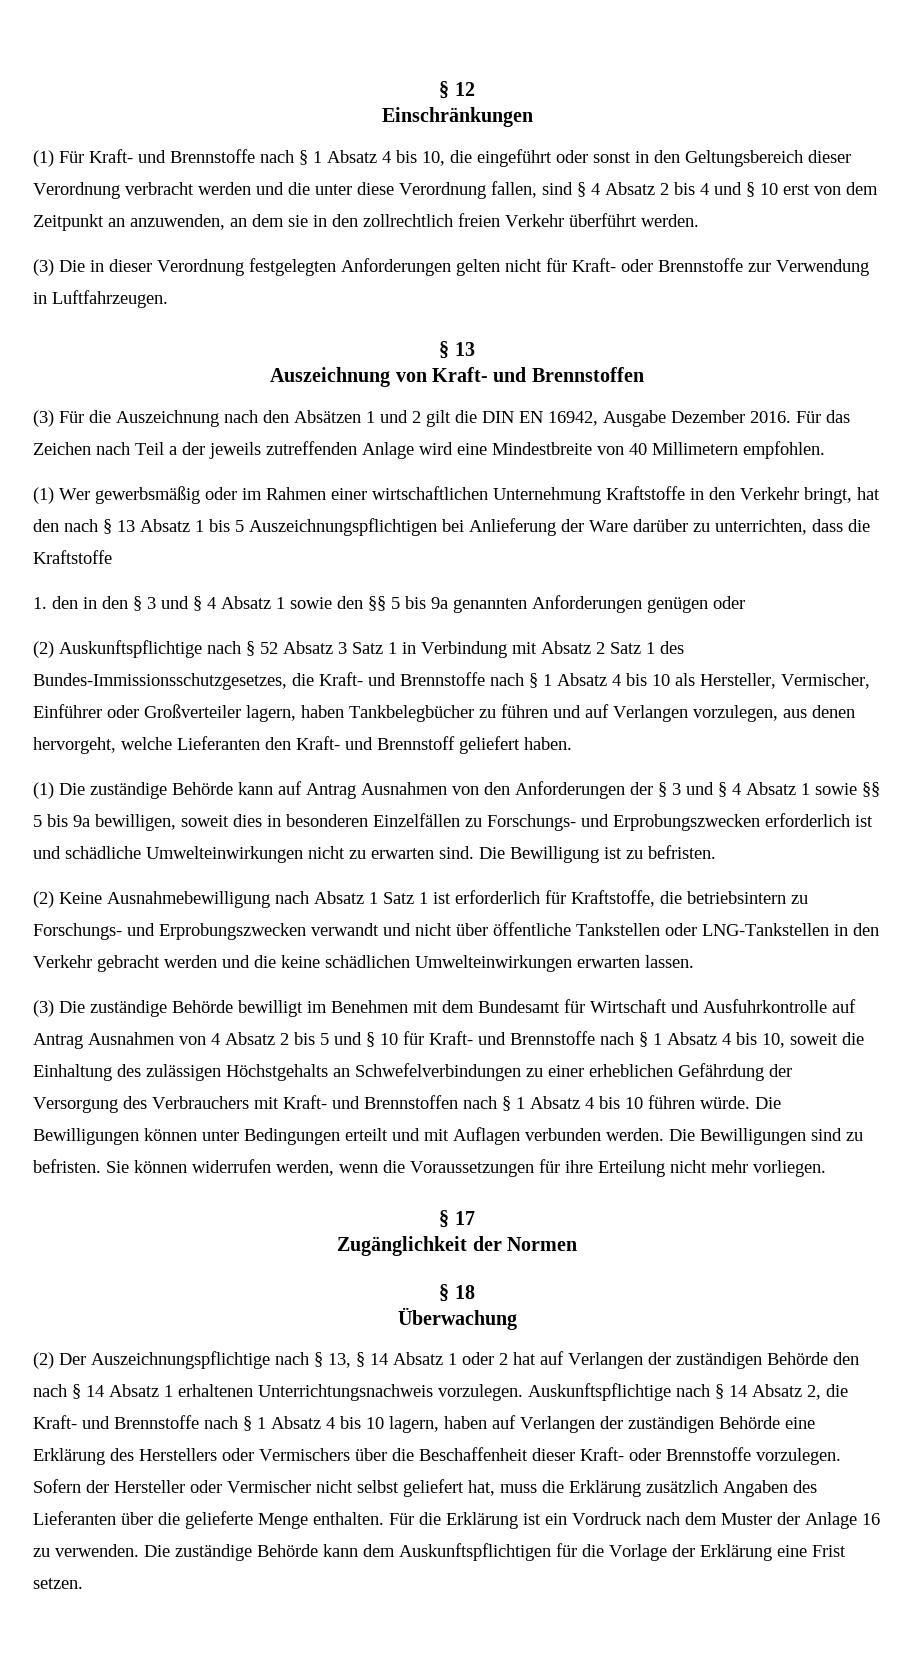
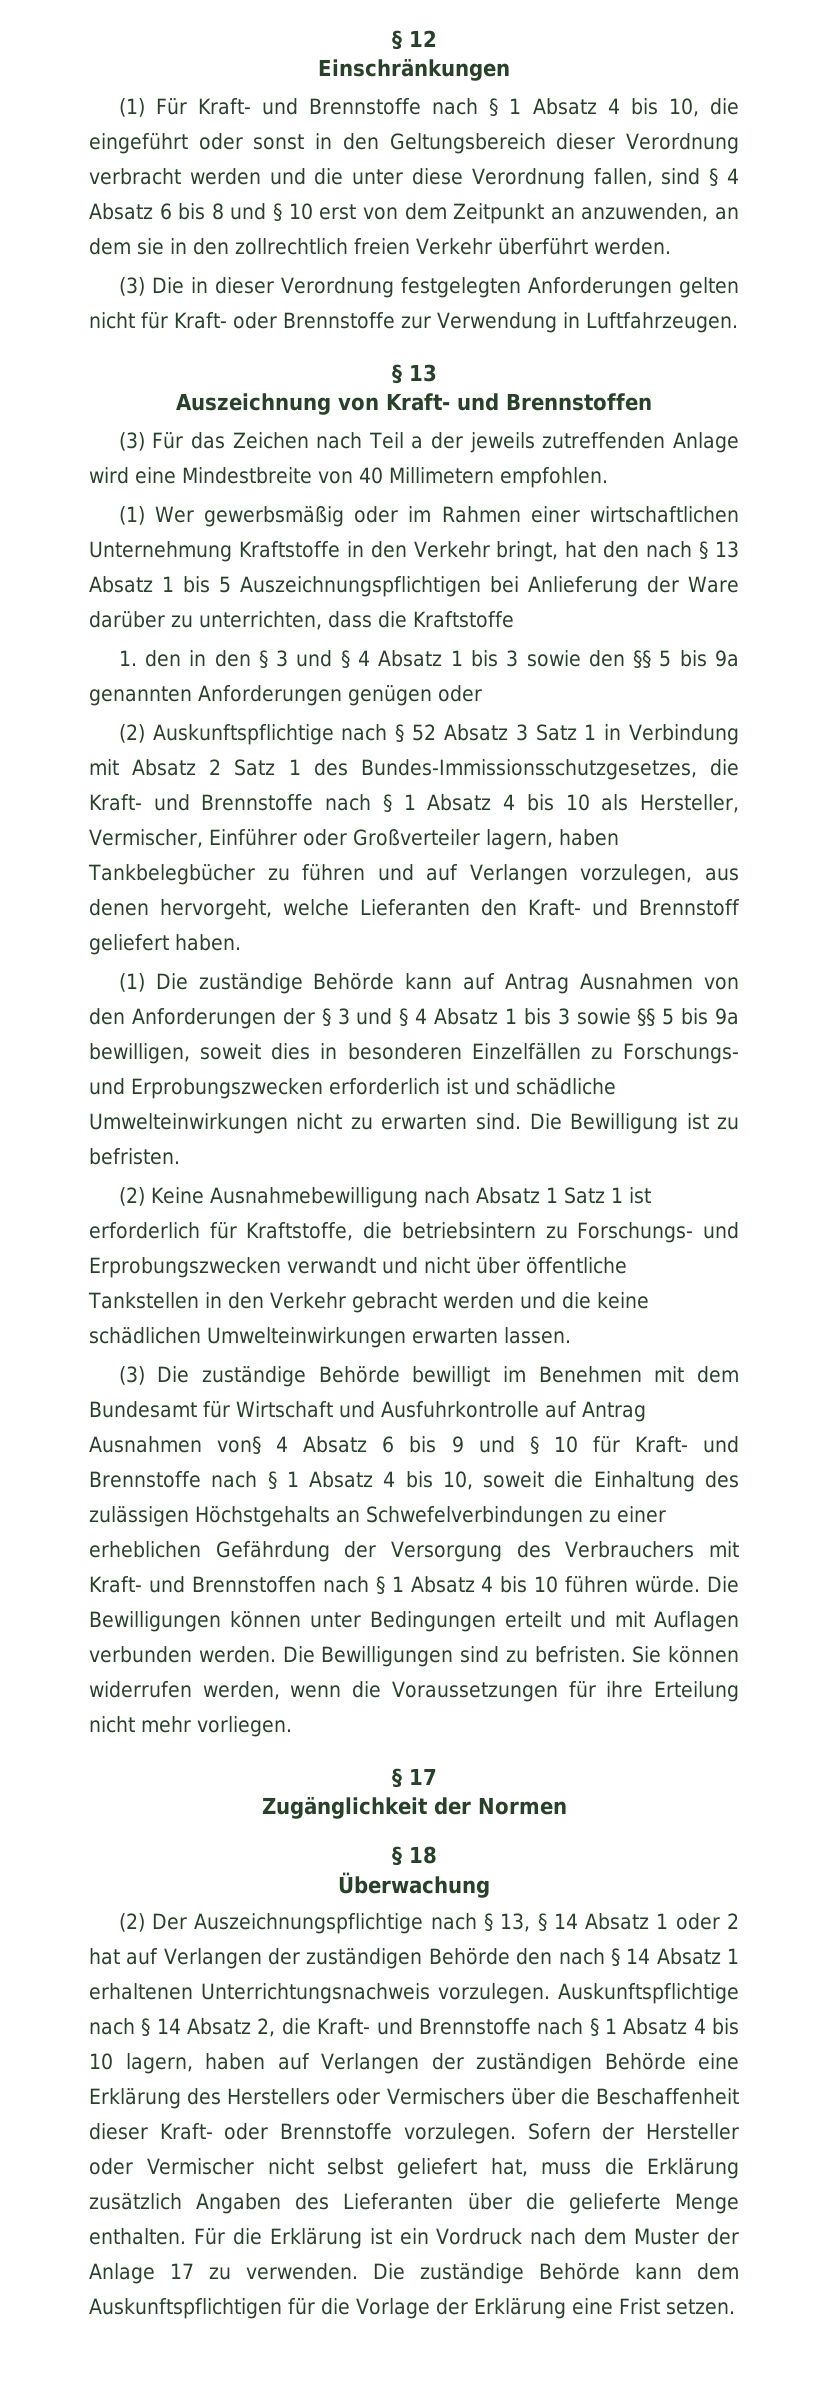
- (1) Für Kraft- und Brennstoffe nach § 1 Absatz 4 bis 10, die eingeführt oder sonst in den Geltungsbereich dieser Verordnung verbracht werden und die unter diese Verordnung fallen, sind § 4 Absatz 2 bis 4 und § 10 erst von dem Zeitpunkt an anzuwenden, an dem sie in den zollrechtlich freien Verkehr überführt werden.
+ (1) Für Kraft- und Brennstoffe nach § 1 Absatz 4 bis 10, die eingeführt oder sonst in den Geltungsbereich dieser Verordnung verbracht werden und die unter diese Verordnung fallen, sind § 4 Absatz 6 bis 8 und § 10 erst von dem Zeitpunkt an anzuwenden, an dem sie in den zollrechtlich freien Verkehr überführt werden.
- (3) Für die Auszeichnung nach den Absätzen 1 und 2 gilt die DIN EN 16942, Ausgabe Dezember 2016. Für das Zeichen nach Teil a der jeweils zutreffenden Anlage wird eine Mindestbreite von 40 Millimetern empfohlen.
+ (3) Für das Zeichen nach Teil a der jeweils zutreffenden Anlage wird eine Mindestbreite von 40 Millimetern empfohlen.
- 1. den in den § 3 und § 4 Absatz 1 sowie den §§ 5 bis 9a genannten Anforderungen genügen oder
+ 1. den in den § 3 und § 4 Absatz 1 bis 3 sowie den §§ 5 bis 9a genannten Anforderungen genügen oder
- (1) Die zuständige Behörde kann auf Antrag Ausnahmen von den Anforderungen der § 3 und § 4 Absatz 1 sowie §§ 5 bis 9a bewilligen, soweit dies in besonderen Einzelfällen zu Forschungs- und Erprobungszwecken erforderlich ist und schädliche Umwelteinwirkungen nicht zu erwarten sind.
+ (1) Die zuständige Behörde kann auf Antrag Ausnahmen von den Anforderungen der § 3 und § 4 Absatz 1 bis 3 sowie §§ 5 bis 9a bewilligen, soweit dies in besonderen Einzelfällen zu Forschungs- und Erprobungszwecken erforderlich ist und schädliche Umwelteinwirkungen nicht zu erwarten sind.
- (2) Keine Ausnahmebewilligung nach Absatz 1 Satz 1 ist erforderlich für Kraftstoffe, die betriebsintern zu Forschungs- und Erprobungszwecken verwandt und nicht über öffentliche Tankstellen oder LNG-Tankstellen in den Verkehr gebracht werden und die keine schädlichen Umwelteinwirkungen erwarten lassen.
+ (2) Keine Ausnahmebewilligung nach Absatz 1 Satz 1 ist erforderlich für Kraftstoffe, die betriebsintern zu Forschungs- und Erprobungszwecken verwandt und nicht über öffentliche Tankstellen in den Verkehr gebracht werden und die keine schädlichen Umwelteinwirkungen erwarten lassen.
- (3) Die zuständige Behörde bewilligt im Benehmen mit dem Bundesamt für Wirtschaft und Ausfuhrkontrolle auf Antrag Ausnahmen von 4 Absatz 2 bis 5 und § 10 für Kraft- und Brennstoffe nach § 1 Absatz 4 bis 10, soweit die Einhaltung des zulässigen Höchstgehalts an Schwefelverbindungen zu einer erheblichen Gefährdung der Versorgung des Verbrauchers mit Kraft- und Brennstoffen nach § 1 Absatz 4 bis 10 führen würde.
+ (3) Die zuständige Behörde bewilligt im Benehmen mit dem Bundesamt für Wirtschaft und Ausfuhrkontrolle auf Antrag Ausnahmen von§ 4 Absatz 6 bis 9 und § 10 für Kraft- und Brennstoffe nach § 1 Absatz 4 bis 10, soweit die Einhaltung des zulässigen Höchstgehalts an Schwefelverbindungen zu einer erheblichen Gefährdung der Versorgung des Verbrauchers mit Kraft- und Brennstoffen nach § 1 Absatz 4 bis 10 führen würde.
- Für die Erklärung ist ein Vordruck nach dem Muster der Anlage 16 zu verwenden.
+ Für die Erklärung ist ein Vordruck nach dem Muster der Anlage 17 zu verwenden.

